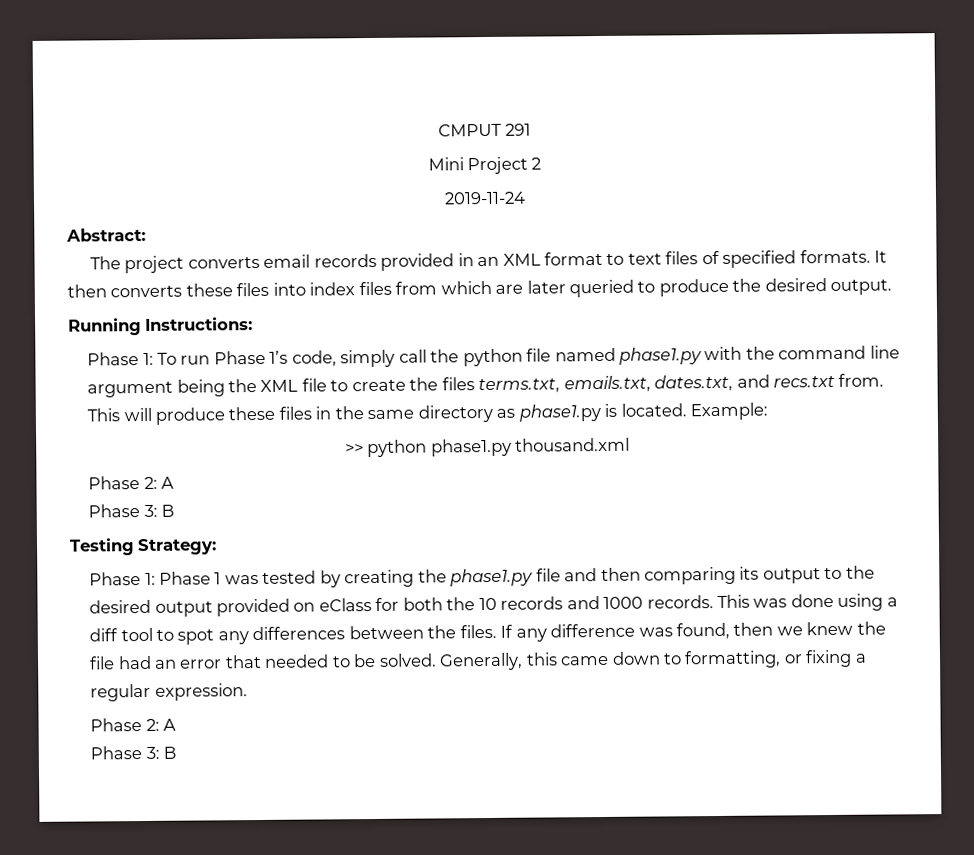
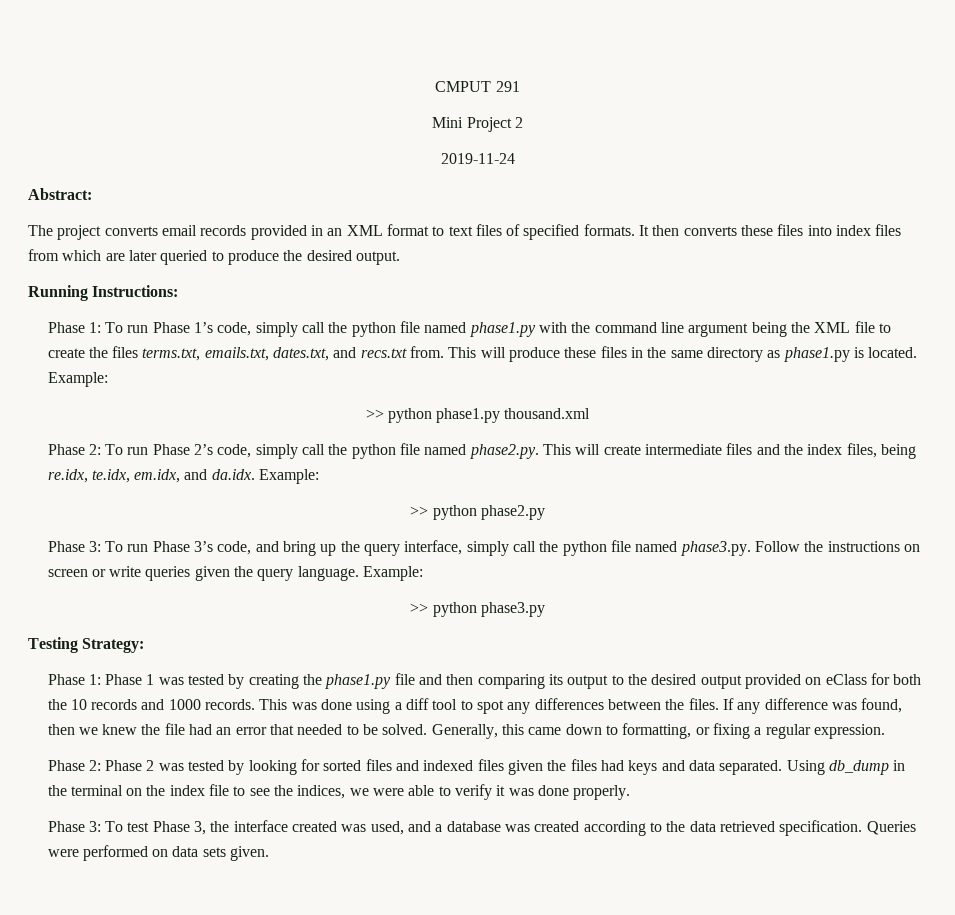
  >> python phase1.py thousand.xml
- Phase 2: A
- Phase 3: B
+ Phase 2: To run Phase 2’s code, simply call the python file named phase2.py. This will create intermediate files and the index files, being re.idx, te.idx, em.idx, and da.idx. Example:
+ >> python phase2.py
+ Phase 3: To run Phase 3’s code, and bring up the query interface, simply call the python file named phase3.py. Follow the instructions on screen or write queries given the query language. Example:
+ >> python phase3.py
  Generally, this came down to formatting, or fixing a regular expression.
- Phase 2: A
- Phase 3: B
+ Phase 2: Phase 2 was tested by looking for sorted files and indexed files given the files had keys and data separated. Using db_dump in the terminal on the index file to see the indices, we were able to verify it was done properly.
+ Phase 3: To test Phase 3, the interface created was used, and a database was created according to the data retrieved specification. Queries were performed on data sets given.

